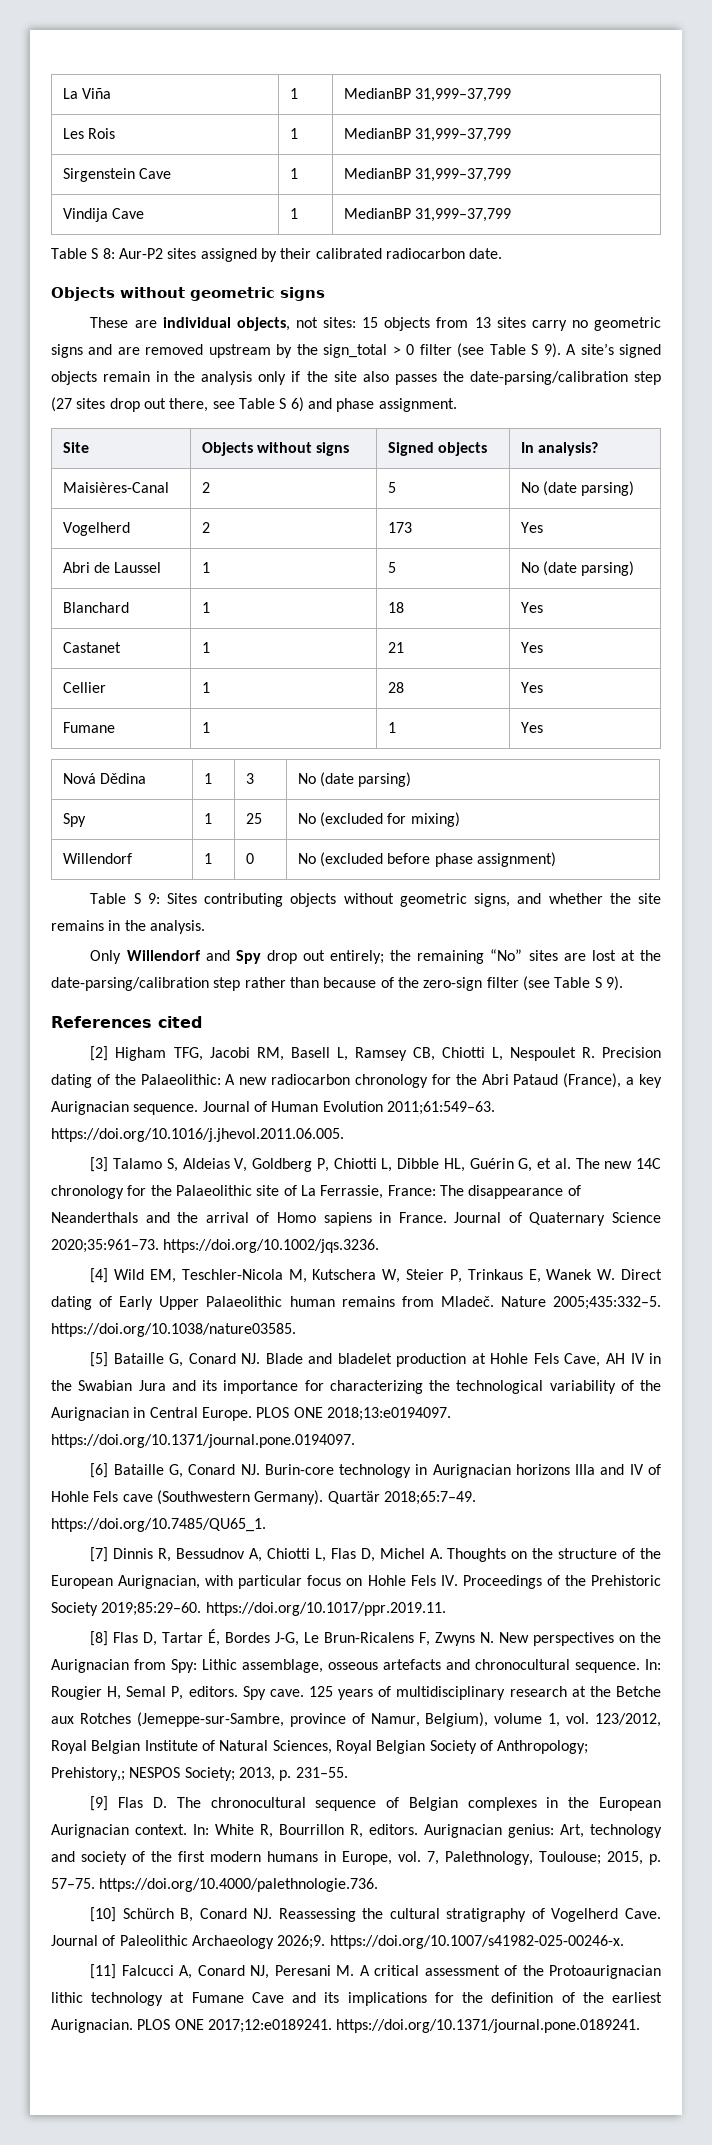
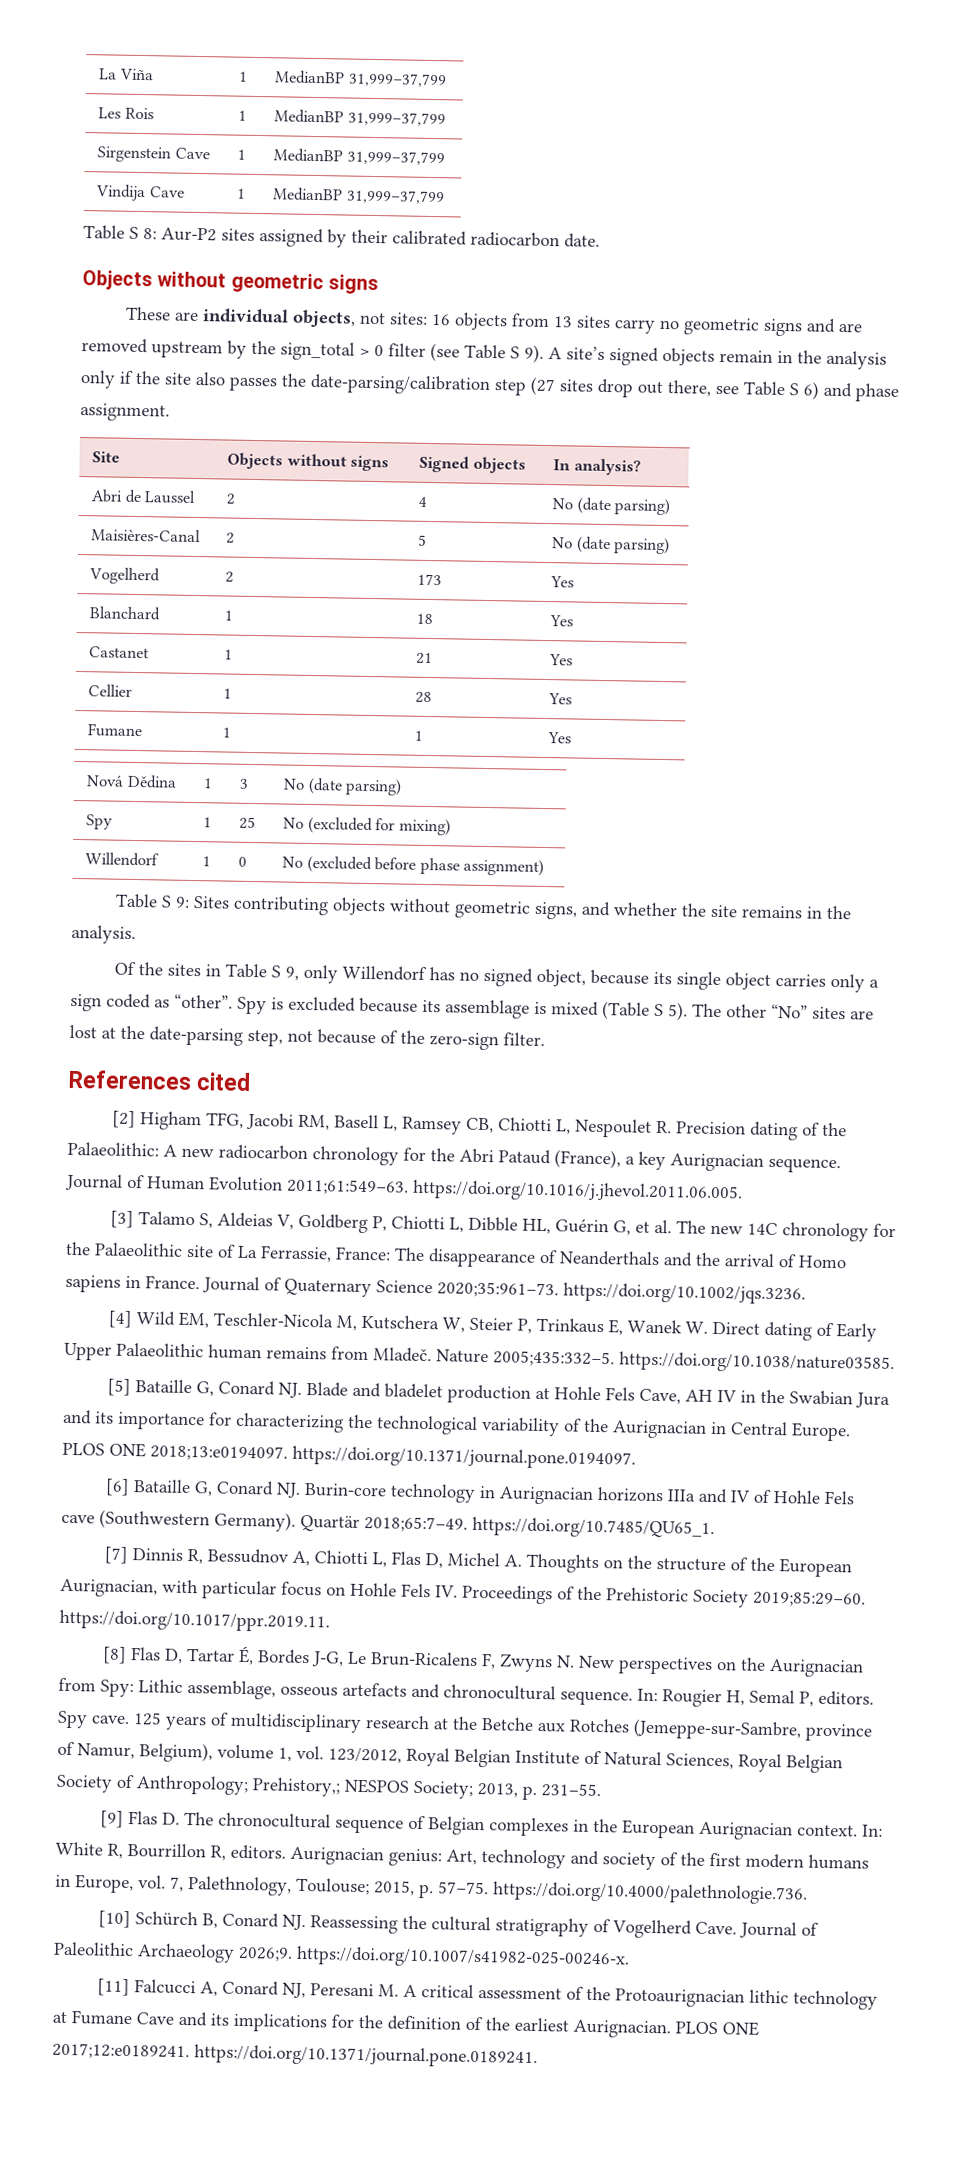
- These are individual objects, not sites: 15 objects from 13 sites carry no geometric signs and are removed upstream by the sign_total > 0 filter (see Table S 9).
+ These are individual objects, not sites: 16 objects from 13 sites carry no geometric signs and are removed upstream by the sign_total > 0 filter (see Table S 9).
+ Abri de Laussel | 2 | 4 | No (date parsing)
- Abri de Laussel | 1 | 5 | No (date parsing)
- Only Willendorf and Spy drop out entirely; the remaining “No” sites are lost at the date-parsing/calibration step rather than because of the zero-sign filter (see Table S 9).
+ Of the sites in Table S 9, only Willendorf has no signed object, because its single object carries only a sign coded as “other”. Spy is excluded because its assemblage is mixed (Table S 5). The other “No” sites are lost at the date-parsing step, not because of the zero-sign filter.

